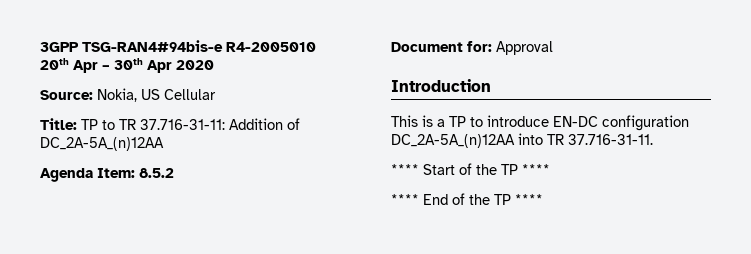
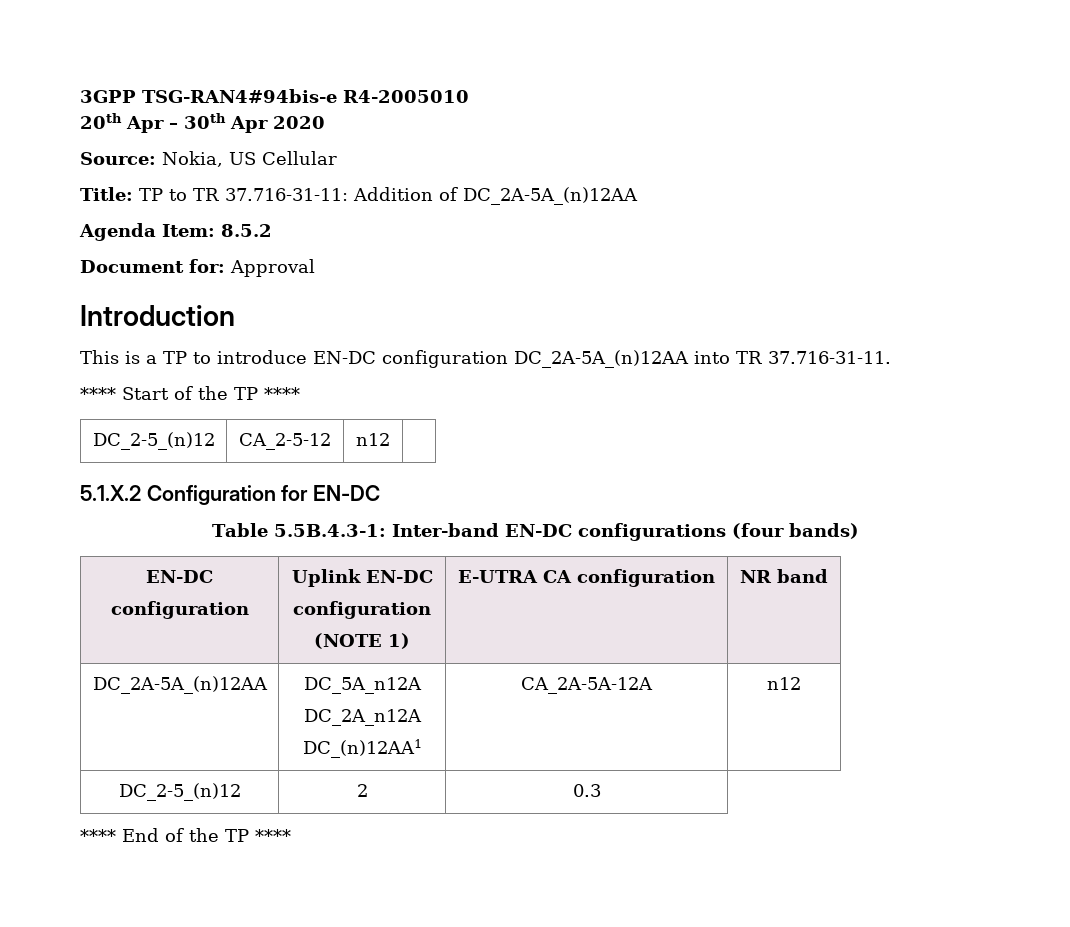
+ DC_2-5_(n)12 | CA_2-5-12 | n12 |
+ 5.1.X.2 Configuration for EN-DC
+ Table 5.5B.4.3-1: Inter-band EN-DC configurations (four bands)
+ EN-DC
+ configuration | Uplink EN-DC
+ configuration
+ (NOTE 1) | E-UTRA CA configuration | NR band
+ DC_2A-5A_(n)12AA | DC_5A_n12A
+ DC_2A_n12A
+ DC_(n)12AA1 | CA_2A-5A-12A | n12
+ DC_2-5_(n)12 | 2 | 0.3

